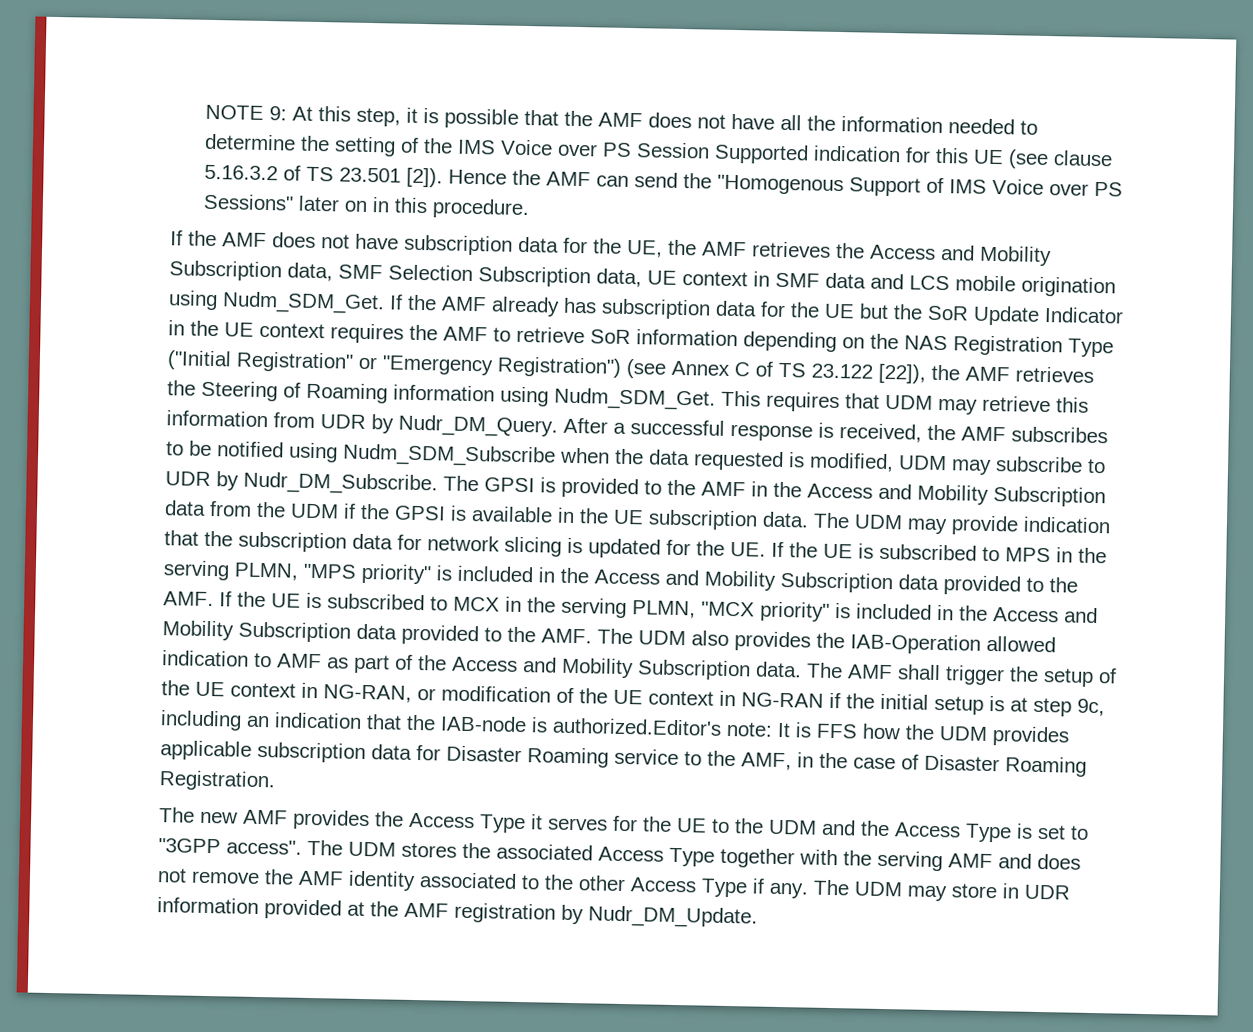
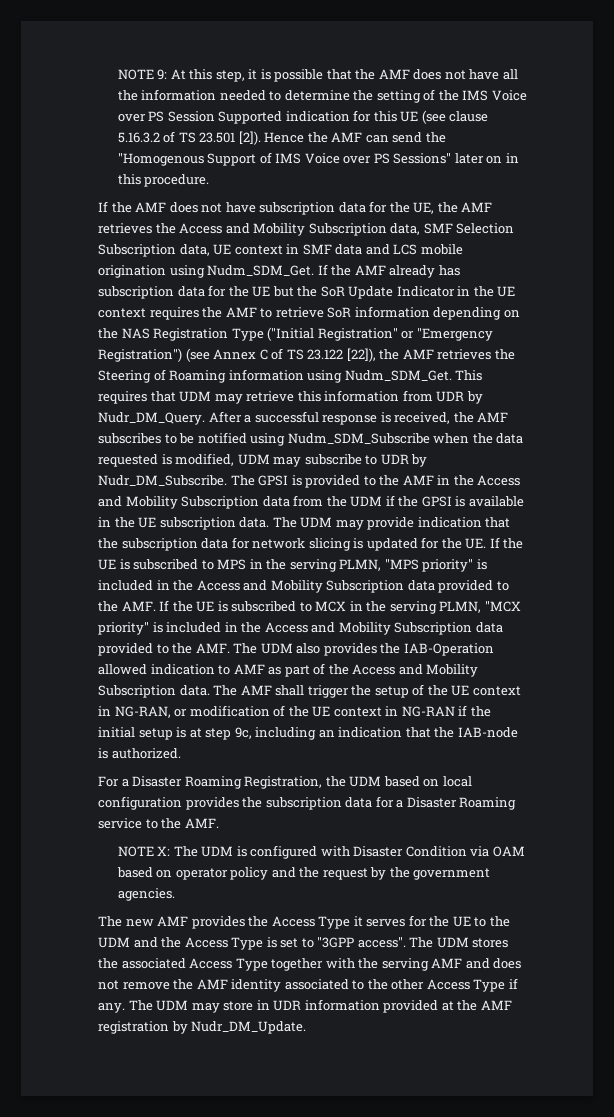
- The AMF shall trigger the setup of the UE context in NG-RAN, or modification of the UE context in NG-RAN if the initial setup is at step 9c, including an indication that the IAB-node is authorized.Editor's note: It is FFS how the UDM provides applicable subscription data for Disaster Roaming service to the AMF, in the case of Disaster Roaming Registration.
+ The AMF shall trigger the setup of the UE context in NG-RAN, or modification of the UE context in NG-RAN if the initial setup is at step 9c, including an indication that the IAB-node is authorized.
+ For a Disaster Roaming Registration, the UDM based on local configuration provides the subscription data for a Disaster Roaming service to the AMF.
+ NOTE X: The UDM is configured with Disaster Condition via OAM based on operator policy and the request by the government agencies.

